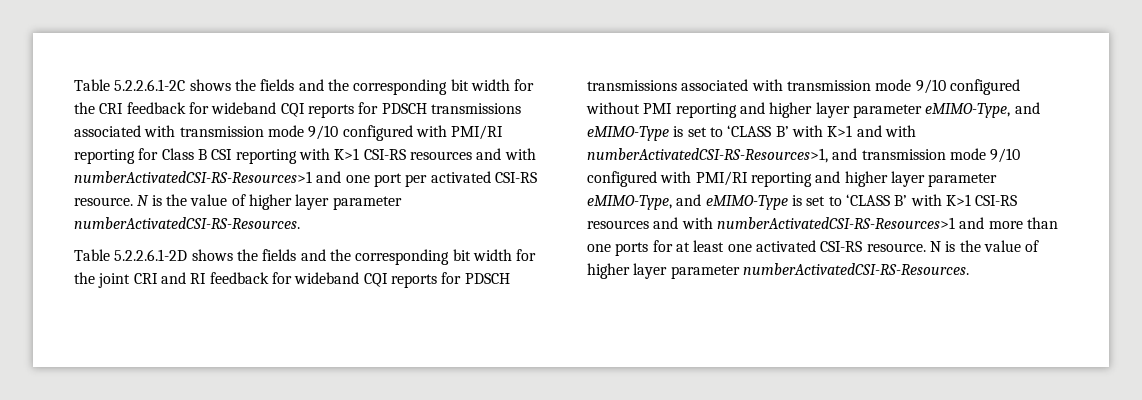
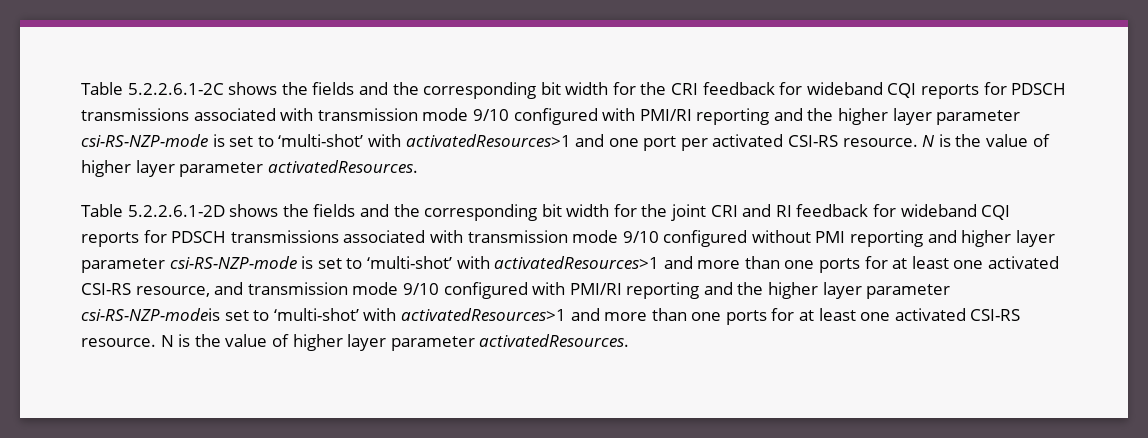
- Table 5.2.2.6.1-2C shows the fields and the corresponding bit width for the CRI feedback for wideband CQI reports for PDSCH transmissions associated with transmission mode 9/10 configured with PMI/RI reporting for Class B CSI reporting with K>1 CSI-RS resources and with numberActivatedCSI-RS-Resources>1 and one port per activated CSI-RS resource. N is the value of higher layer parameter numberActivatedCSI-RS-Resources.
+ Table 5.2.2.6.1-2C shows the fields and the corresponding bit width for the CRI feedback for wideband CQI reports for PDSCH transmissions associated with transmission mode 9/10 configured with PMI/RI reporting and the higher layer parameter csi-RS-NZP-mode is set to ‘multi-shot’ with activatedResources>1 and one port per activated CSI-RS resource. N is the value of higher layer parameter activatedResources.
- Table 5.2.2.6.1-2D shows the fields and the corresponding bit width for the joint CRI and RI feedback for wideband CQI reports for PDSCH transmissions associated with transmission mode 9/10 configured without PMI reporting and higher layer parameter eMIMO-Type, and eMIMO-Type is set to ‘CLASS B’ with K>1 and with numberActivatedCSI-RS-Resources>1, and transmission mode 9/10 configured with PMI/RI reporting and higher layer parameter eMIMO-Type, and eMIMO-Type is set to ‘CLASS B’ with K>1 CSI-RS resources and with numberActivatedCSI-RS-Resources>1 and more than one ports for at least one activated CSI-RS resource. N is the value of higher layer parameter numberActivatedCSI-RS-Resources.
+ Table 5.2.2.6.1-2D shows the fields and the corresponding bit width for the joint CRI and RI feedback for wideband CQI reports for PDSCH transmissions associated with transmission mode 9/10 configured without PMI reporting and higher layer parameter csi-RS-NZP-mode is set to ‘multi-shot’ with activatedResources>1 and more than one ports for at least one activated CSI-RS resource, and transmission mode 9/10 configured with PMI/RI reporting and the higher layer parameter csi-RS-NZP-modeis set to ‘multi-shot’ with activatedResources>1 and more than one ports for at least one activated CSI-RS resource. N is the value of higher layer parameter activatedResources.

